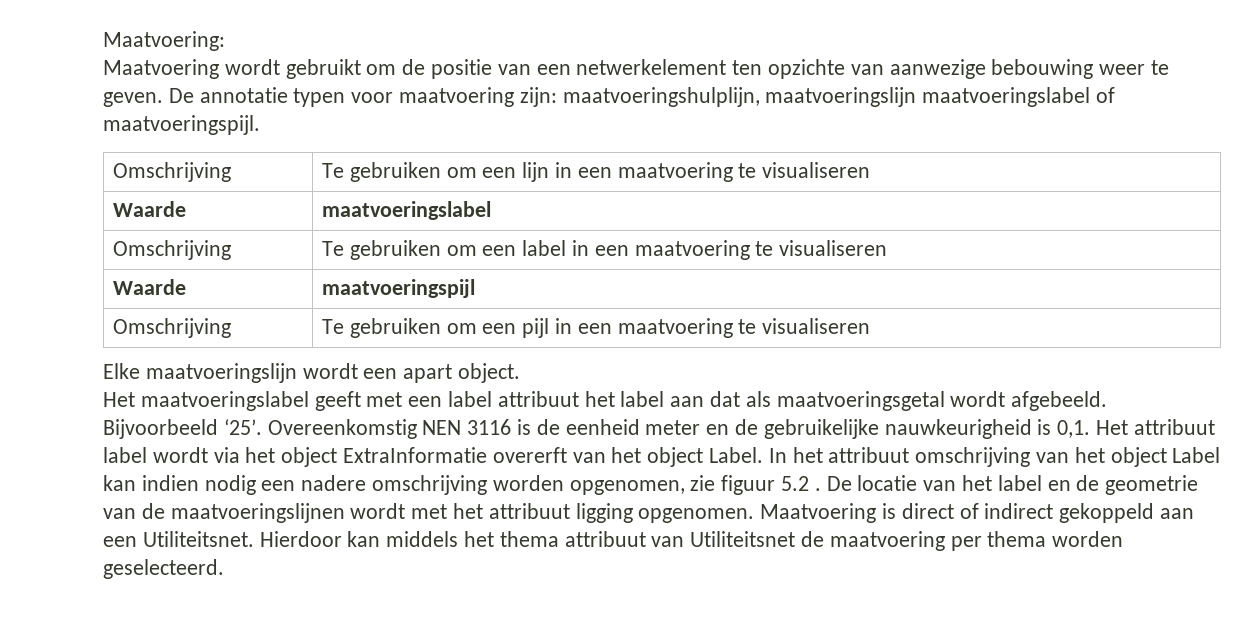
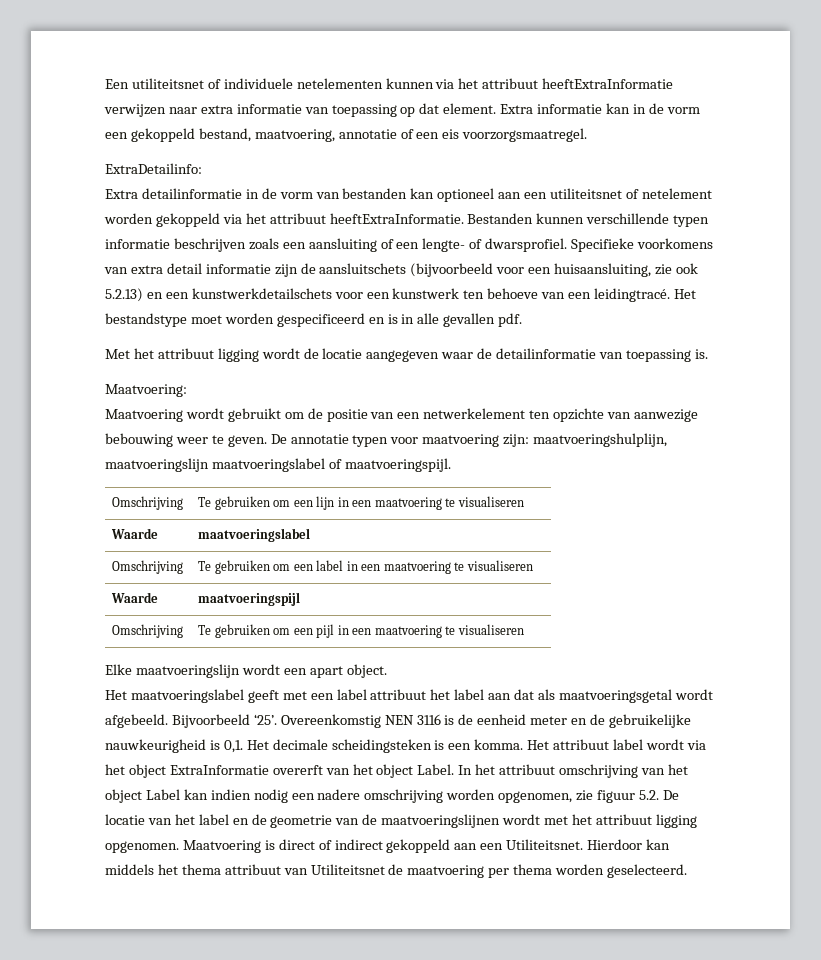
+ Een utiliteitsnet of individuele netelementen kunnen via het attribuut heeftExtraInformatie verwijzen naar extra informatie van toepassing op dat element. Extra informatie kan in de vorm een gekoppeld bestand, maatvoering, annotatie of een eis voorzorgsmaatregel.
+ ExtraDetailinfo:
+ Extra detailinformatie in de vorm van bestanden kan optioneel aan een utiliteitsnet of netelement worden gekoppeld via het attribuut heeftExtraInformatie. Bestanden kunnen verschillende typen informatie beschrijven zoals een aansluiting of een lengte- of dwarsprofiel. Specifieke voorkomens van extra detail informatie zijn de aansluitschets (bijvoorbeeld voor een huisaansluiting, zie ook 5.2.13) en een kunstwerkdetailschets voor een kunstwerk ten behoeve van een leidingtracé. Het bestandstype moet worden gespecificeerd en is in alle gevallen pdf.
+ Met het attribuut ligging wordt de locatie aangegeven waar de detailinformatie van toepassing is.
- Het attribuut label wordt via het object ExtraInformatie overerft van het object Label.
+ Het decimale scheidingsteken is een komma. Het attribuut label wordt via het object ExtraInformatie overerft van het object Label.
- In het attribuut omschrijving van het object Label kan indien nodig een nadere omschrijving worden opgenomen, zie figuur 5.2 . De locatie van het label en de geometrie van de maatvoeringslijnen wordt met het attribuut ligging opgenomen.
+ In het attribuut omschrijving van het object Label kan indien nodig een nadere omschrijving worden opgenomen, zie figuur 5.2. De locatie van het label en de geometrie van de maatvoeringslijnen wordt met het attribuut ligging opgenomen.

